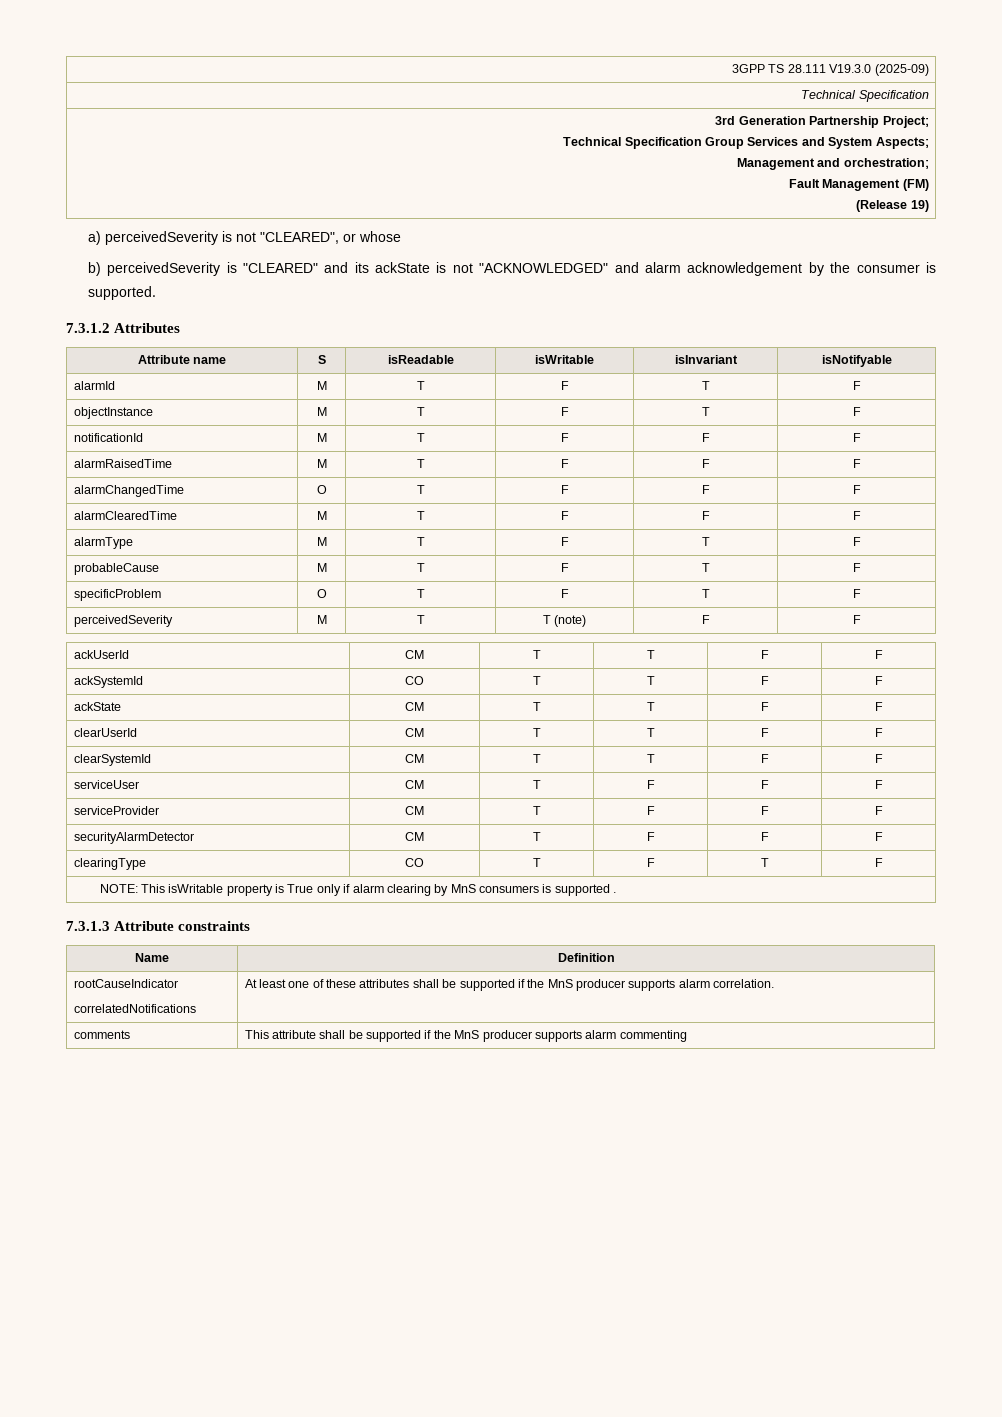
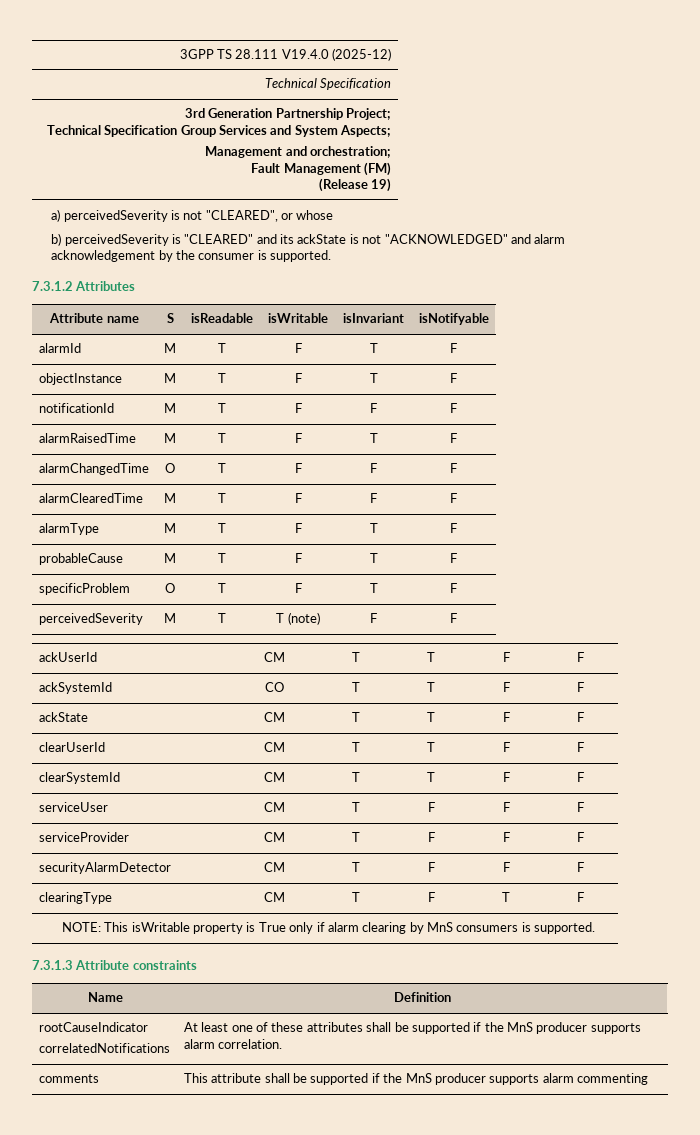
- 3GPP TS 28.111 V19.3.0 (2025-09)
+ 3GPP TS 28.111 V19.4.0 (2025-12)
- alarmRaisedTime | M | T | F | F | F
+ alarmRaisedTime | M | T | F | T | F
- clearingType | CO | T | F | T | F
+ clearingType | CM | T | F | T | F
- NOTE: This isWritable property is True only if alarm clearing by MnS consumers is supported .
+ NOTE: This isWritable property is True only if alarm clearing by MnS consumers is supported.

